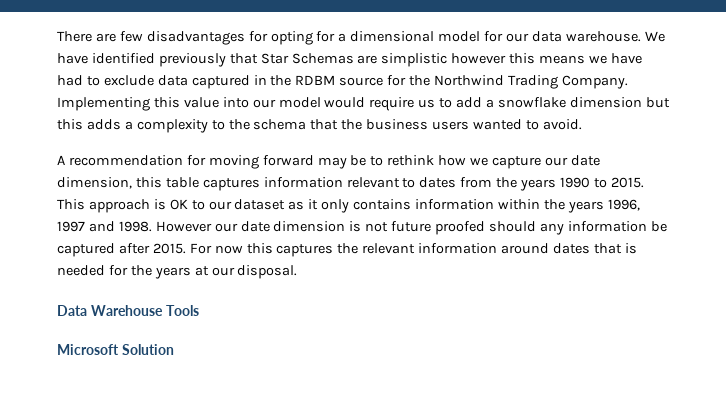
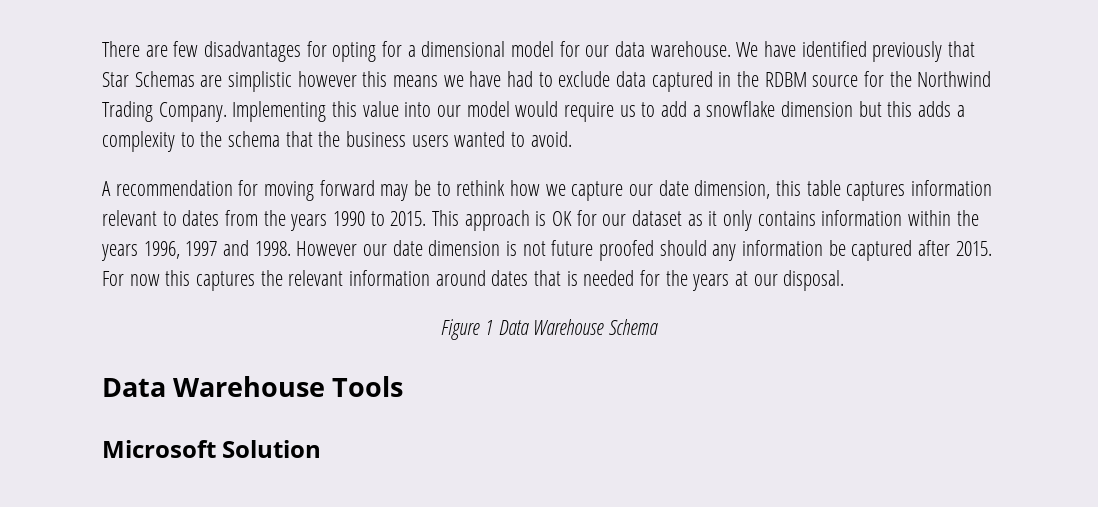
- This approach is OK to our dataset as it only contains information within the years 1996, 1997 and 1998.
+ This approach is OK for our dataset as it only contains information within the years 1996, 1997 and 1998.
+ Figure 1 Data Warehouse Schema

